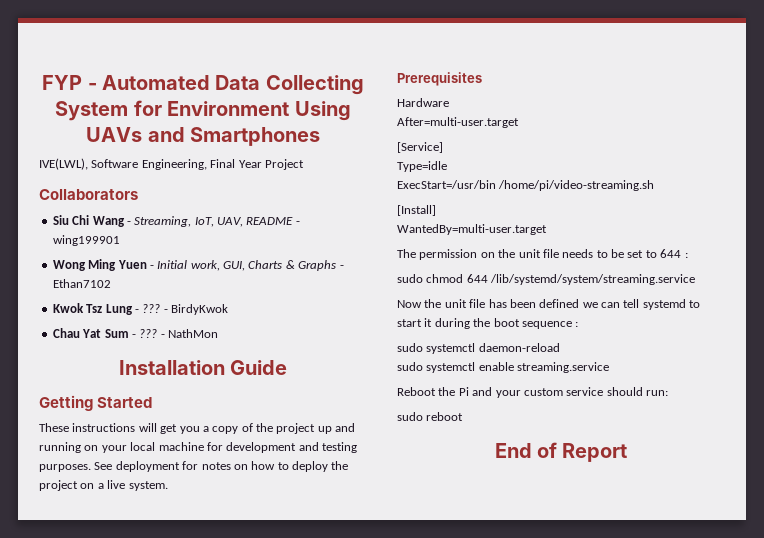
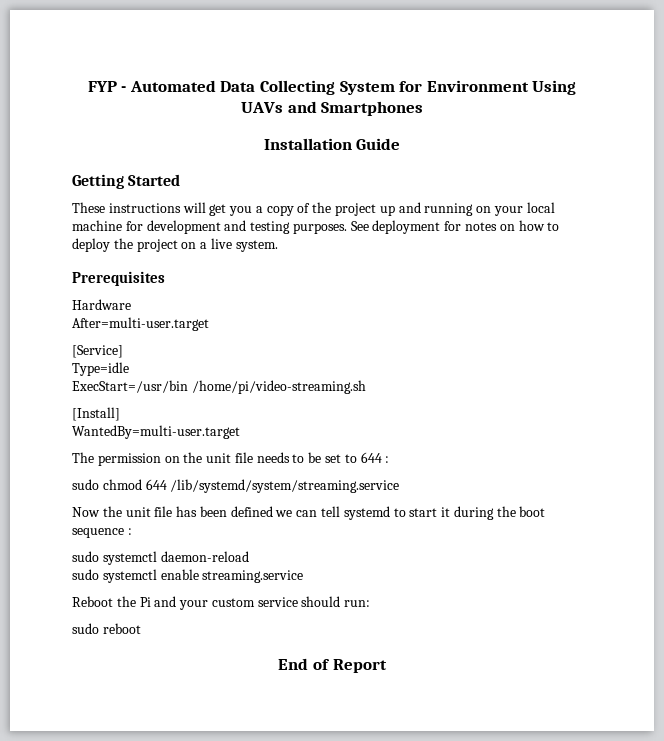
- IVE(LWL), Software Engineering, Final Year Project
- Collaborators
- Siu Chi Wang - Streaming, IoT, UAV, README - wing199901
- Wong Ming Yuen - Initial work, GUI, Charts & Graphs - Ethan7102
- Kwok Tsz Lung - ??? - BirdyKwok
- Chau Yat Sum - ??? - NathMon

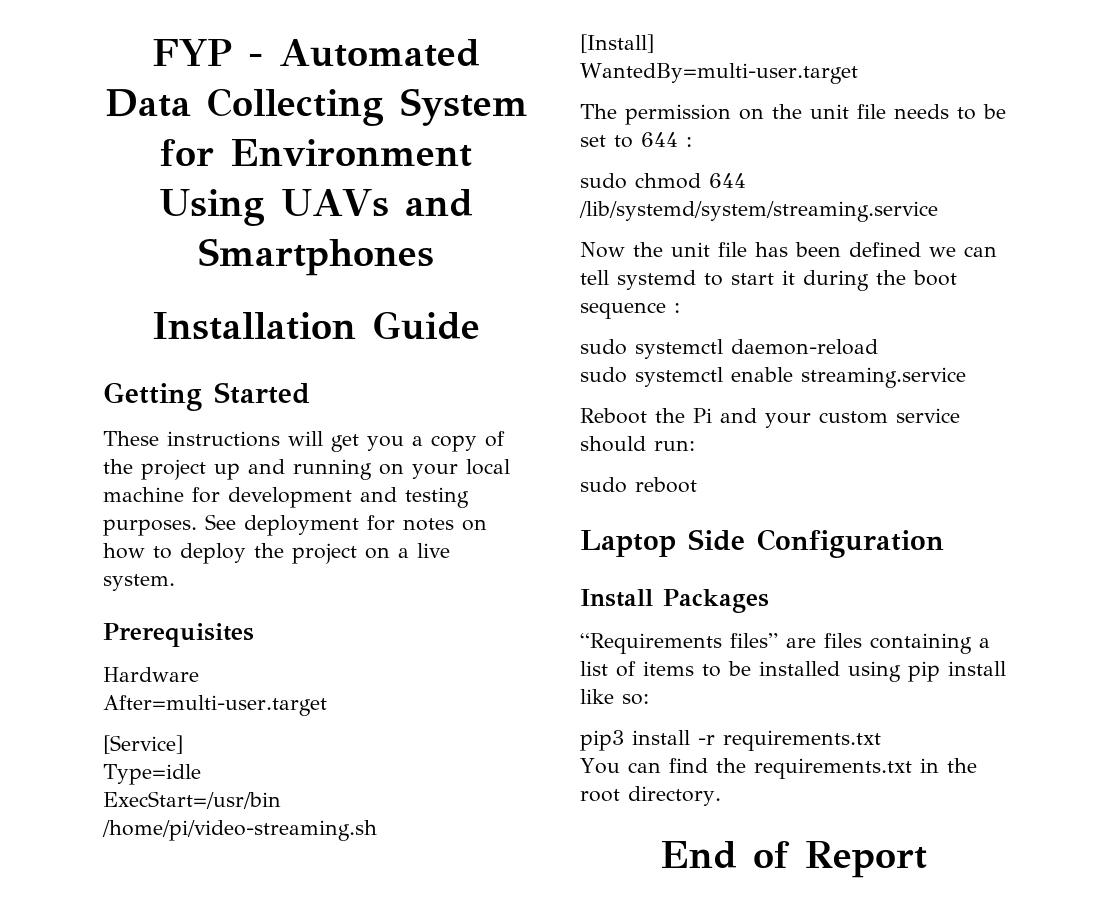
+ Laptop Side Configuration
+ Install Packages
+ “Requirements files” are files containing a list of items to be installed using pip install like so:
+ pip3 install -r requirements.txt
+ You can find the requirements.txt in the root directory.

